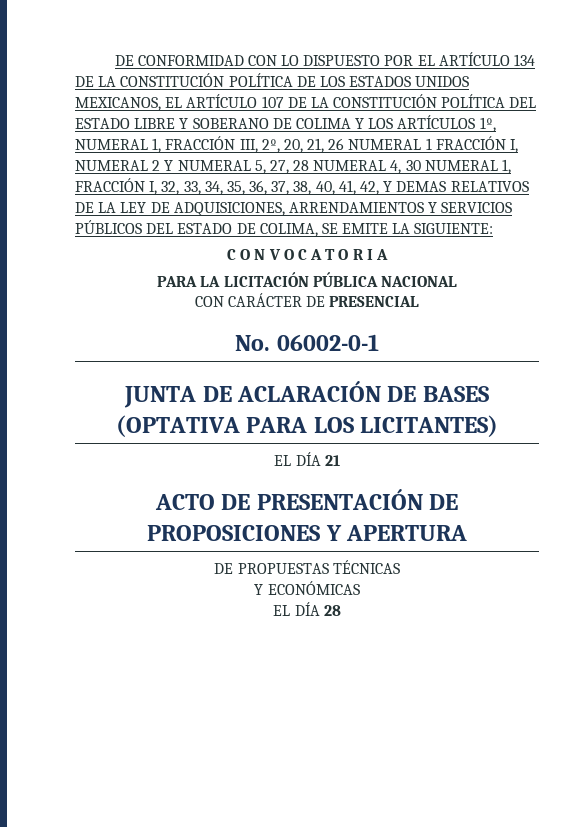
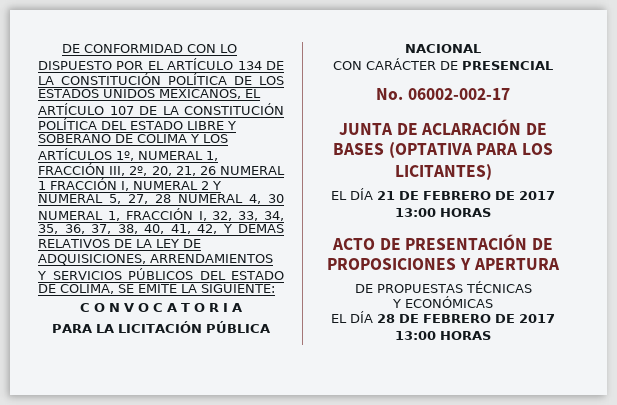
- No. 06002-0-1
+ No. 06002-002-17
- EL DÍA 21
+ EL DÍA 21 DE FEBRERO DE 2017
+ 13:00 HORAS
- EL DÍA 28
+ EL DÍA 28 DE FEBRERO DE 2017
+ 13:00 HORAS

